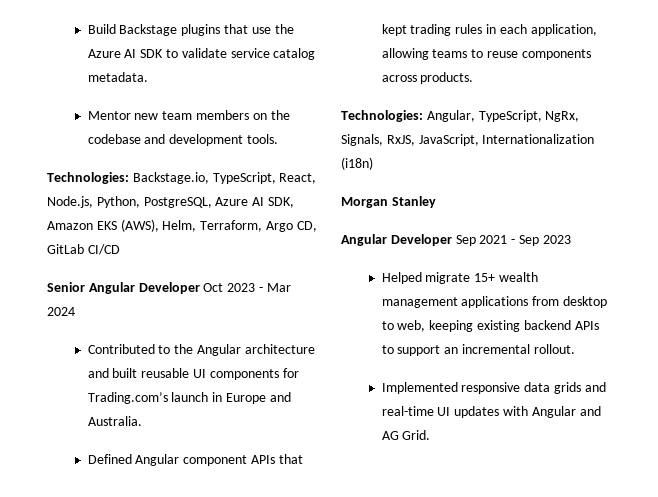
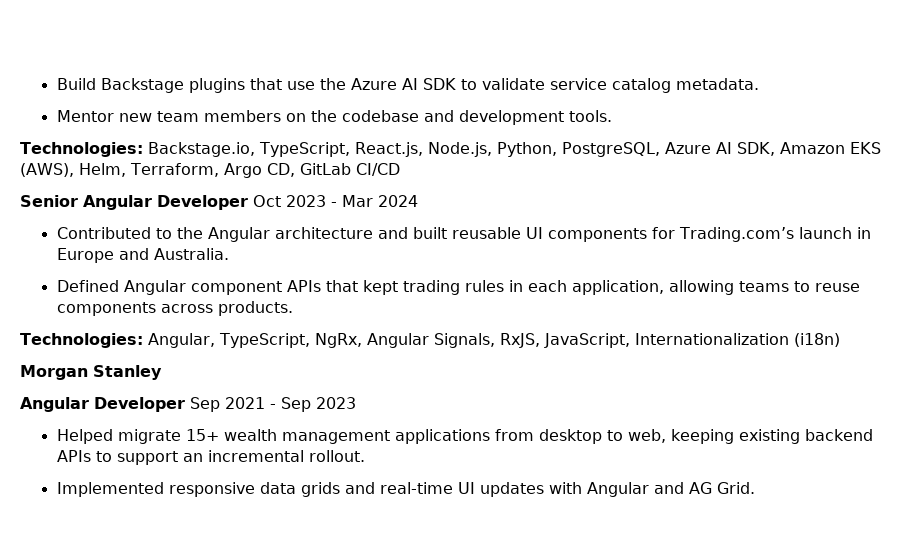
- Technologies: Backstage.io, TypeScript, React, Node.js, Python, PostgreSQL, Azure AI SDK, Amazon EKS (AWS), Helm, Terraform, Argo CD, GitLab CI/CD
+ Technologies: Backstage.io, TypeScript, React.js, Node.js, Python, PostgreSQL, Azure AI SDK, Amazon EKS (AWS), Helm, Terraform, Argo CD, GitLab CI/CD
- Technologies: Angular, TypeScript, NgRx, Signals, RxJS, JavaScript, Internationalization (i18n)
+ Technologies: Angular, TypeScript, NgRx, Angular Signals, RxJS, JavaScript, Internationalization (i18n)

